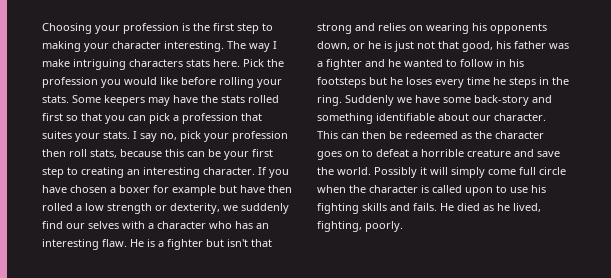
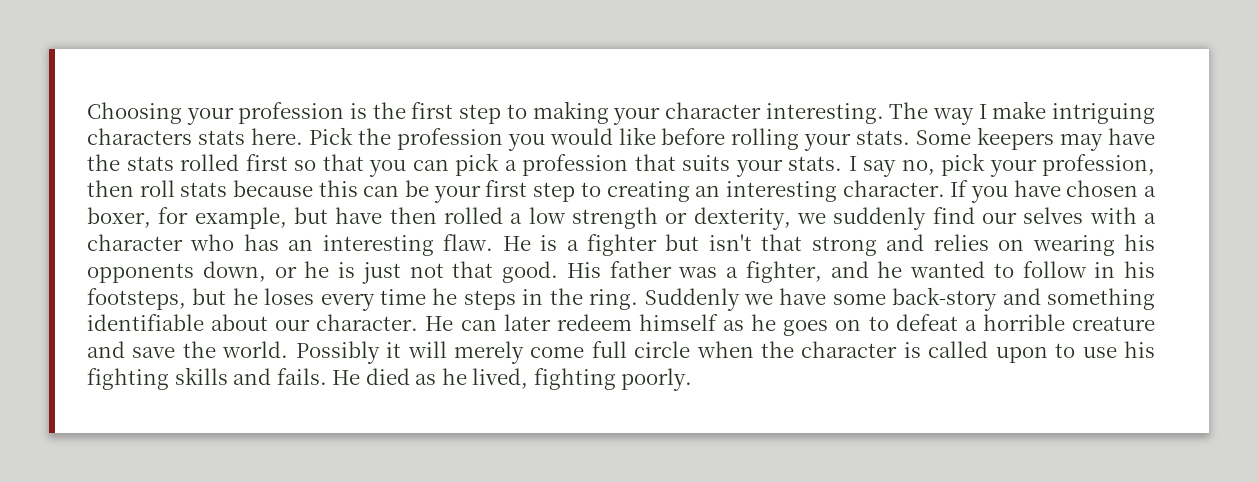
- Some keepers may have the stats rolled first so that you can pick a profession that suites your stats.
+ Some keepers may have the stats rolled first so that you can pick a profession that suits your stats.
- I say no, pick your profession then roll stats, because this can be your first step to creating an interesting character.
+ I say no, pick your profession, then roll stats because this can be your first step to creating an interesting character.
- If you have chosen a boxer for example but have then rolled a low strength or dexterity, we suddenly find our selves with a character who has an interesting flaw.
+ If you have chosen a boxer, for example, but have then rolled a low strength or dexterity, we suddenly find our selves with a character who has an interesting flaw.
- He is a fighter but isn't that strong and relies on wearing his opponents down, or he is just not that good, his father was a fighter and he wanted to follow in his footsteps but he loses every time he steps in the ring.
+ He is a fighter but isn't that strong and relies on wearing his opponents down, or he is just not that good. His father was a fighter, and he wanted to follow in his footsteps, but he loses every time he steps in the ring.
- This can then be redeemed as the character goes on to defeat a horrible creature and save the world.
+ He can later redeem himself as he goes on to defeat a horrible creature and save the world.
- Possibly it will simply come full circle when the character is called upon to use his fighting skills and fails.
+ Possibly it will merely come full circle when the character is called upon to use his fighting skills and fails.
- He died as he lived, fighting, poorly.
+ He died as he lived, fighting poorly.

